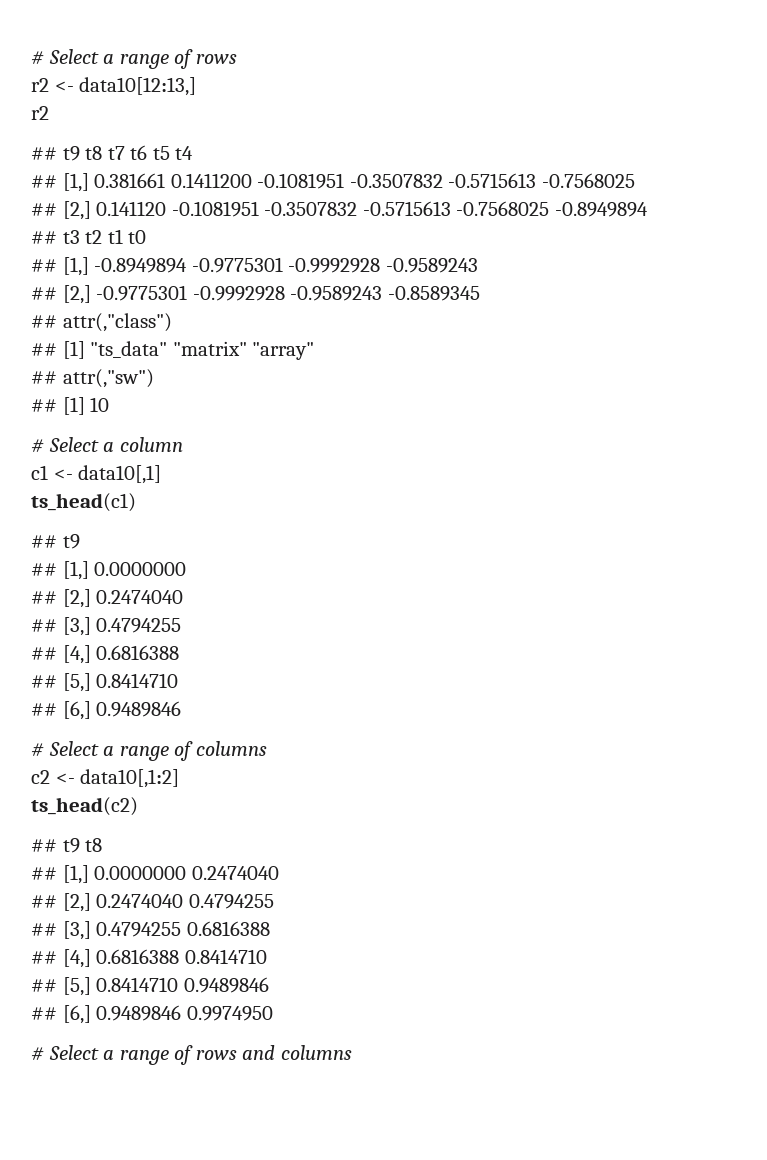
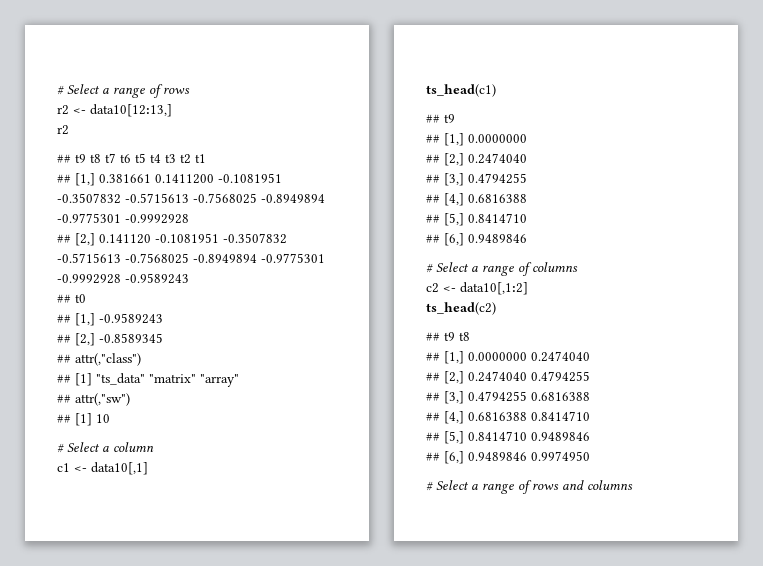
- ## t9 t8 t7 t6 t5 t4
+ ## t9 t8 t7 t6 t5 t4 t3 t2 t1
- ## [1,] 0.381661 0.1411200 -0.1081951 -0.3507832 -0.5715613 -0.7568025
+ ## [1,] 0.381661 0.1411200 -0.1081951 -0.3507832 -0.5715613 -0.7568025 -0.8949894 -0.9775301 -0.9992928
- ## [2,] 0.141120 -0.1081951 -0.3507832 -0.5715613 -0.7568025 -0.8949894
- ## t3 t2 t1 t0
- ## [1,] -0.8949894 -0.9775301 -0.9992928 -0.9589243
+ ## [2,] 0.141120 -0.1081951 -0.3507832 -0.5715613 -0.7568025 -0.8949894 -0.9775301 -0.9992928 -0.9589243
+ ## t0
+ ## [1,] -0.9589243
- ## [2,] -0.9775301 -0.9992928 -0.9589243 -0.8589345
+ ## [2,] -0.8589345

